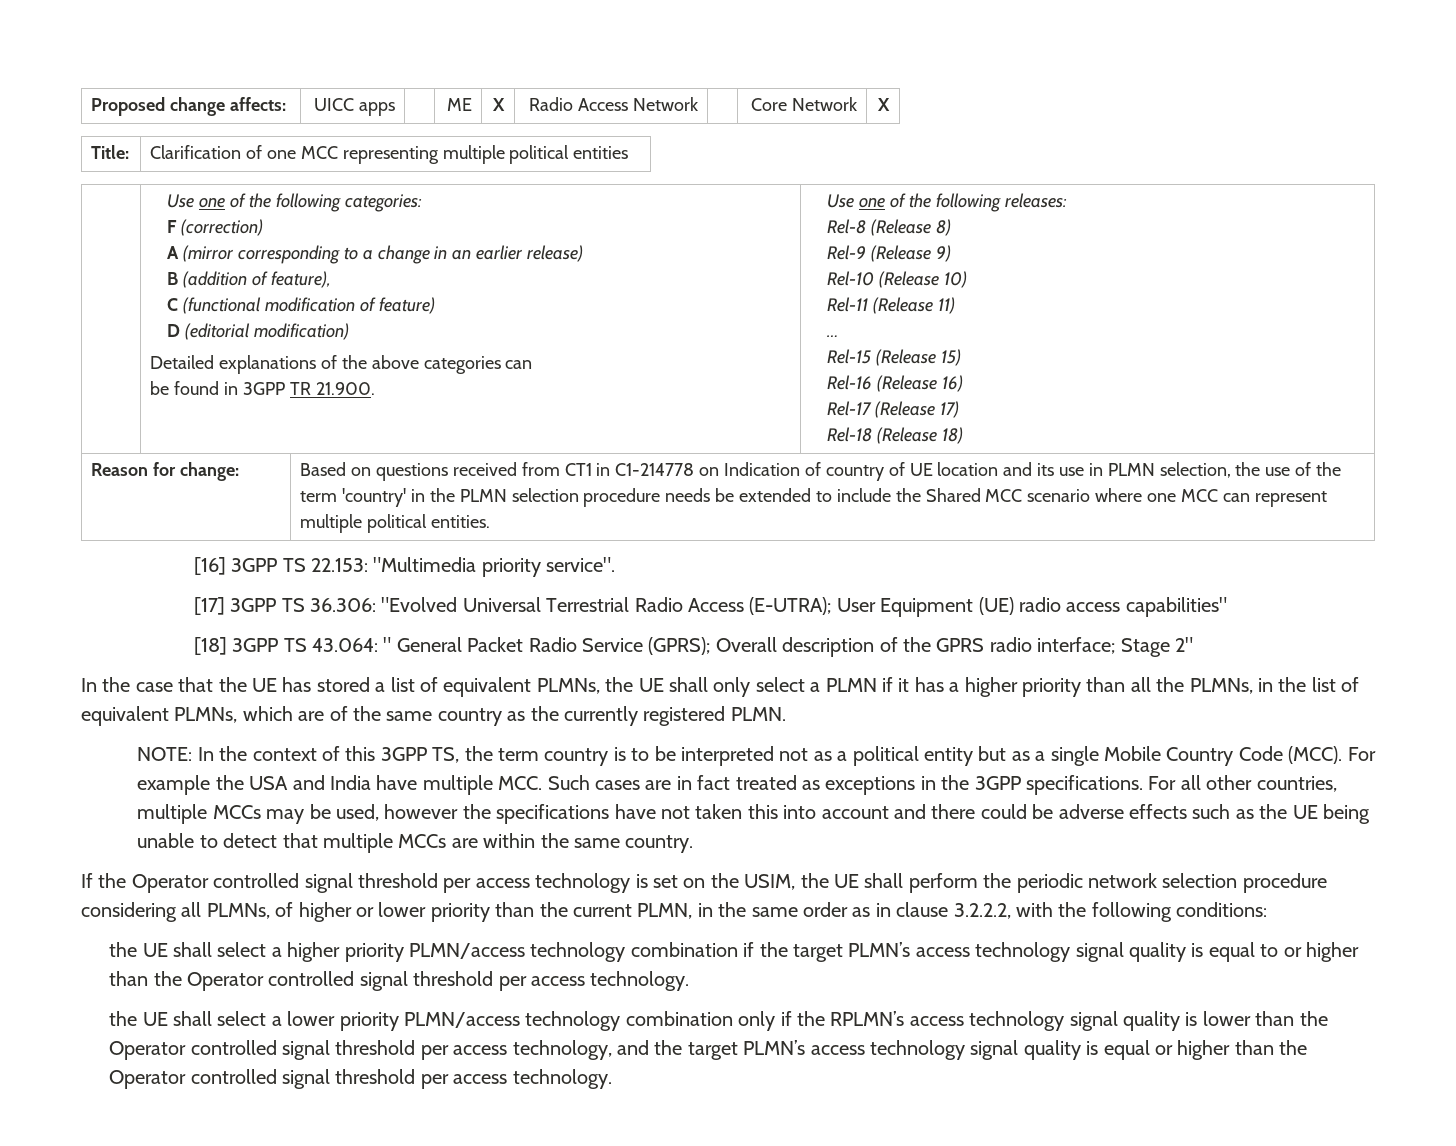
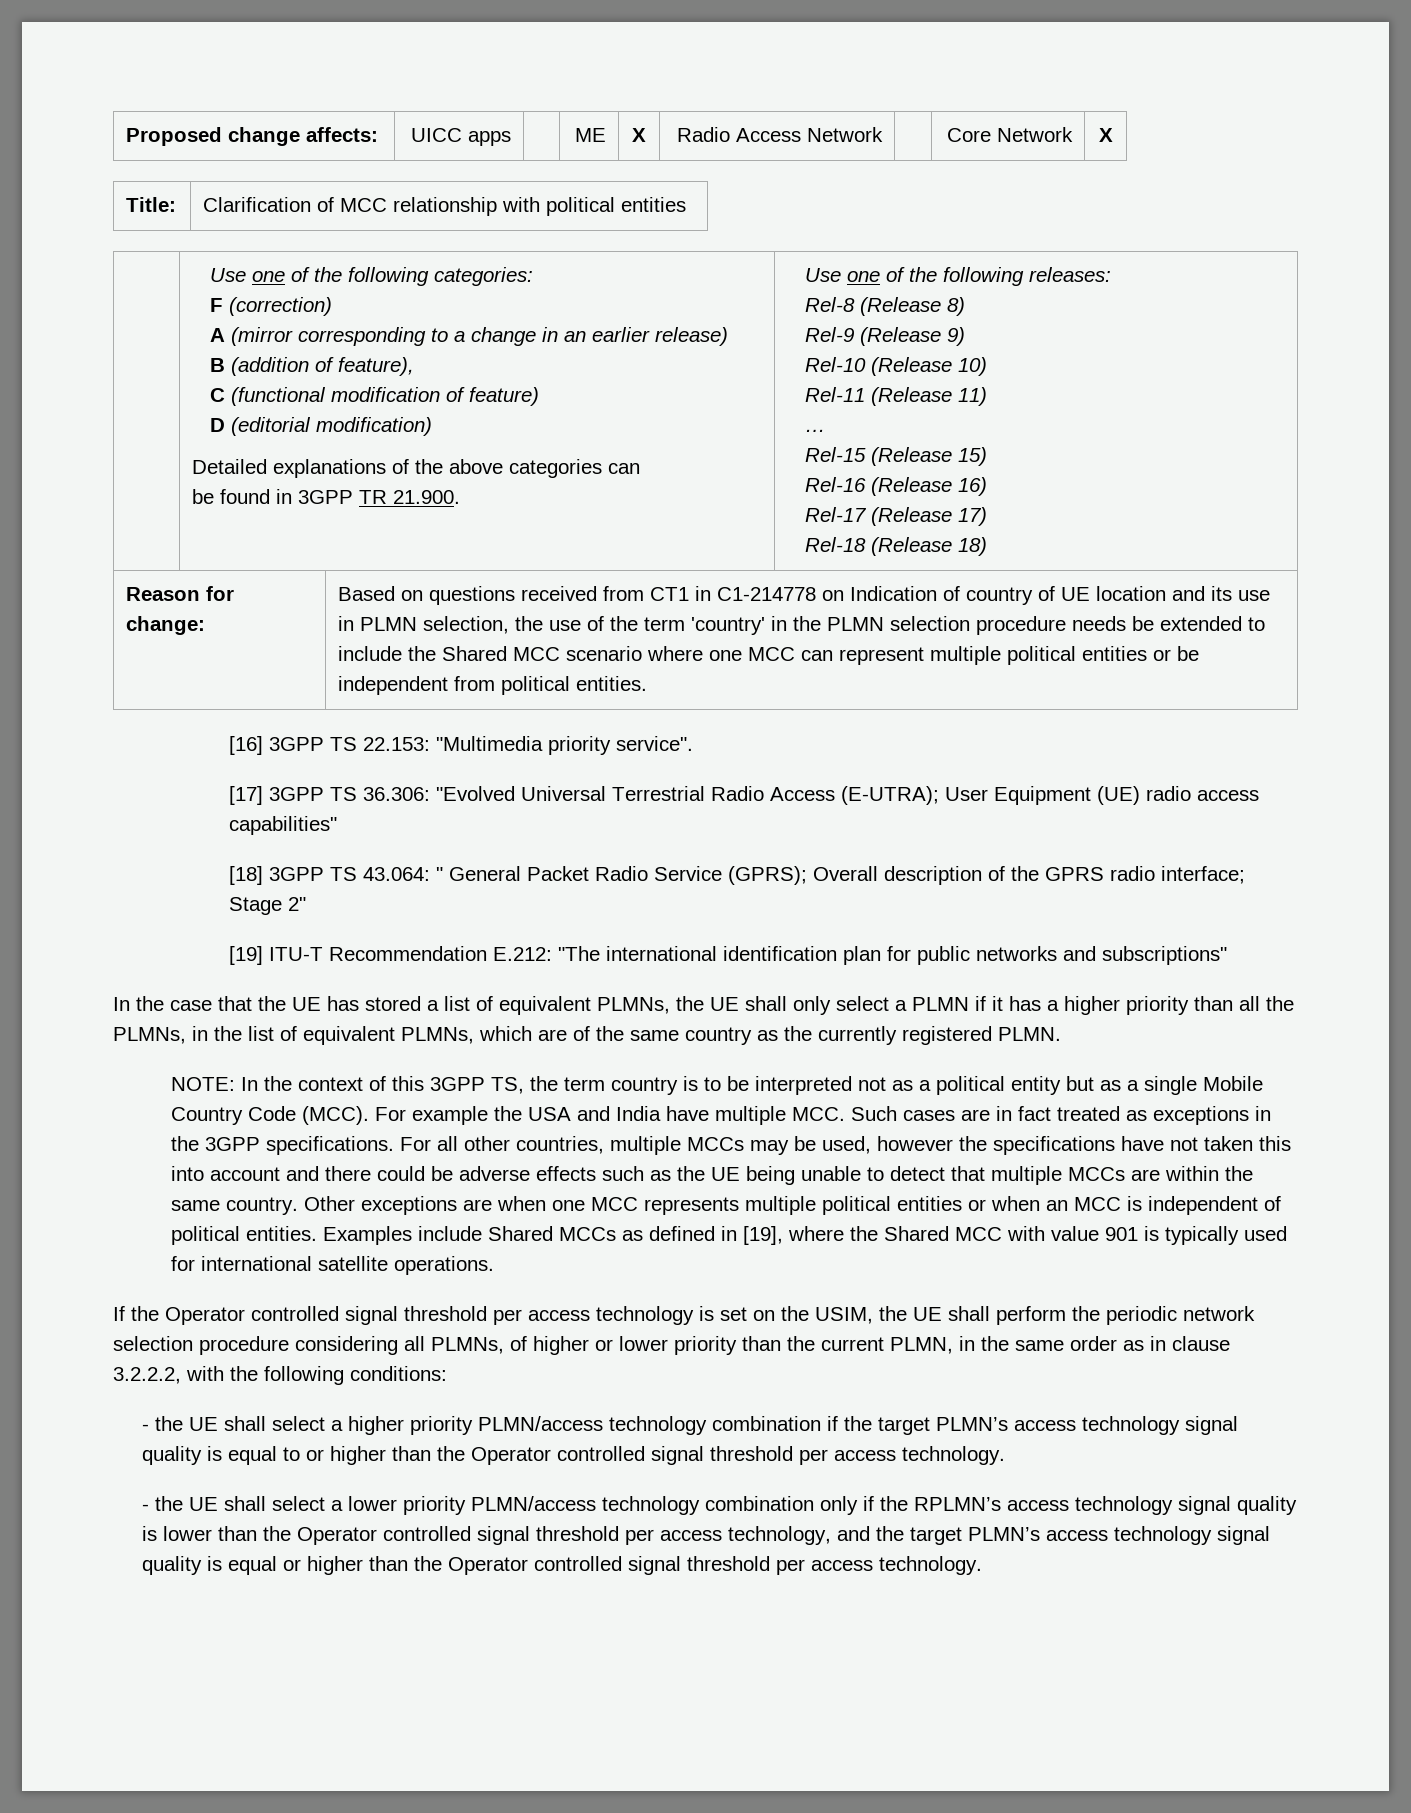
- Title: | Clarification of one MCC representing multiple political entities
+ Title: | Clarification of MCC relationship with political entities
- Based on questions received from CT1 in C1-214778 on Indication of country of UE location and its use in PLMN selection, the use of the term 'country' in the PLMN selection procedure needs be extended to include the Shared MCC scenario where one MCC can represent multiple political entities.
+ Based on questions received from CT1 in C1-214778 on Indication of country of UE location and its use in PLMN selection, the use of the term 'country' in the PLMN selection procedure needs be extended to include the Shared MCC scenario where one MCC can represent multiple political entities or be independent from political entities.
+ [19] ITU-T Recommendation E.212: "The international identification plan for public networks and subscriptions"
+ Other exceptions are when one MCC represents multiple political entities or when an MCC is independent of political entities. Examples include Shared MCCs as defined in [19], where the Shared MCC with value 901 is typically used for international satellite operations.
- the UE shall select a higher priority PLMN/access technology combination if the target PLMN’s access technology signal quality is equal to or higher than the Operator controlled signal threshold per access technology.
+ - the UE shall select a higher priority PLMN/access technology combination if the target PLMN’s access technology signal quality is equal to or higher than the Operator controlled signal threshold per access technology.
- the UE shall select a lower priority PLMN/access technology combination only if the RPLMN’s access technology signal quality is lower than the Operator controlled signal threshold per access technology, and the target PLMN’s access technology signal quality is equal or higher than the Operator controlled signal threshold per access technology.
+ - the UE shall select a lower priority PLMN/access technology combination only if the RPLMN’s access technology signal quality is lower than the Operator controlled signal threshold per access technology, and the target PLMN’s access technology signal quality is equal or higher than the Operator controlled signal threshold per access technology.

